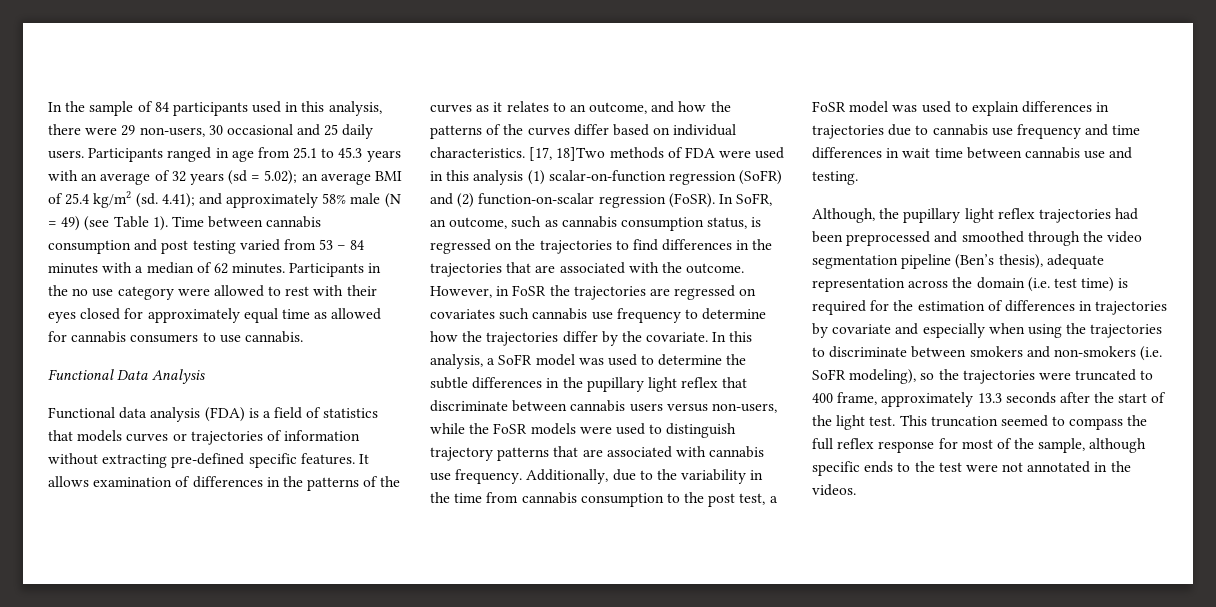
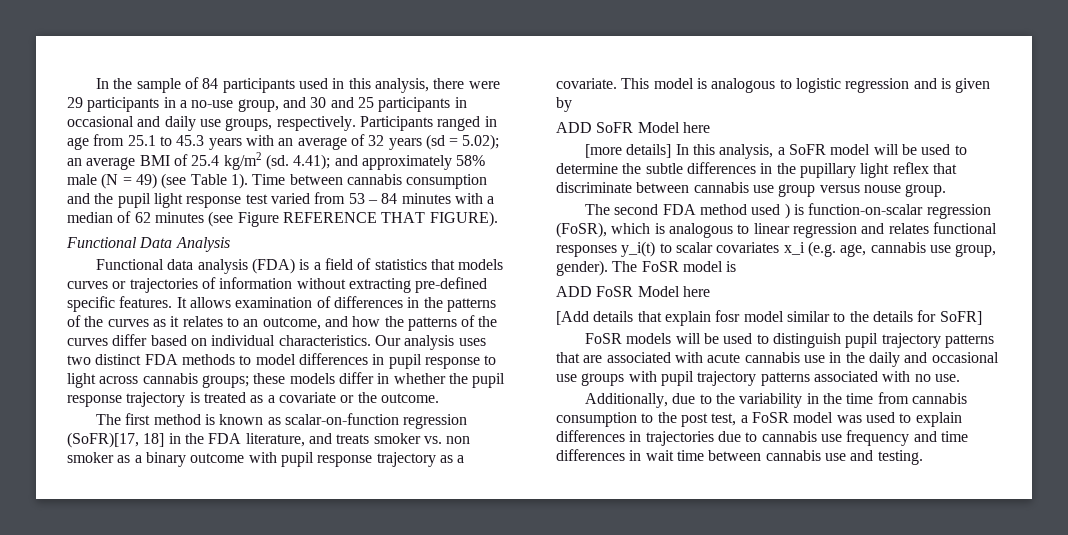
- In the sample of 84 participants used in this analysis, there were 29 non-users, 30 occasional and 25 daily users.
+ In the sample of 84 participants used in this analysis, there were 29 participants in a no-use group, and 30 and 25 participants in occasional and daily use groups, respectively.
- Time between cannabis consumption and post testing varied from 53 – 84 minutes with a median of 62 minutes. Participants in the no use category were allowed to rest with their eyes closed for approximately equal time as allowed for cannabis consumers to use cannabis.
+ Time between cannabis consumption and the pupil light response test varied from 53 – 84 minutes with a median of 62 minutes (see Figure REFERENCE THAT FIGURE).
- [17, 18]Two methods of FDA were used in this analysis (1) scalar-on-function regression (SoFR) and (2) function-on-scalar regression (FoSR). In SoFR, an outcome, such as cannabis consumption status, is regressed on the trajectories to find differences in the trajectories that are associated with the outcome. However, in FoSR the trajectories are regressed on covariates such cannabis use frequency to determine how the trajectories differ by the covariate. In this analysis, a SoFR model was used to determine the subtle differences in the pupillary light reflex that discriminate between cannabis users versus non-users, while the FoSR models were used to distinguish trajectory patterns that are associated with cannabis use frequency. Additionally, due to the variability in the time from cannabis consumption to the post test, a FoSR model was used to explain differences in trajectories due to cannabis use frequency and time differences in wait time between cannabis use and testing.
+ Our analysis uses two distinct FDA methods to model differences in pupil response to light across cannabis groups; these models differ in whether the pupil response trajectory is treated as a covariate or the outcome.
+ The first method is known as scalar-on-function regression (SoFR)[17, 18] in the FDA literature, and treats smoker vs. non smoker as a binary outcome with pupil response trajectory as a covariate. This model is analogous to logistic regression and is given by
+ ADD SoFR Model here
+ [more details] In this analysis, a SoFR model will be used to determine the subtle differences in the pupillary light reflex that discriminate between cannabis use group versus nouse group.
+ The second FDA method used ) is function-on-scalar regression (FoSR), which is analogous to linear regression and relates functional responses y_i(t) to scalar covariates x_i (e.g. age, cannabis use group, gender). The FoSR model is
+ ADD FoSR Model here
+ [Add details that explain fosr model similar to the details for SoFR]
+ FoSR models will be used to distinguish pupil trajectory patterns that are associated with acute cannabis use in the daily and occasional use groups with pupil trajectory patterns associated with no use.
+ Additionally, due to the variability in the time from cannabis consumption to the post test, a FoSR model was used to explain differences in trajectories due to cannabis use frequency and time differences in wait time between cannabis use and testing.
- Although, the pupillary light reflex trajectories had been preprocessed and smoothed through the video segmentation pipeline (Ben’s thesis), adequate representation across the domain (i.e. test time) is required for the estimation of differences in trajectories by covariate and especially when using the trajectories to discriminate between smokers and non-smokers (i.e. SoFR modeling), so the trajectories were truncated to 400 frame, approximately 13.3 seconds after the start of the light test. This truncation seemed to compass the full reflex response for most of the sample, although specific ends to the test were not annotated in the videos.

